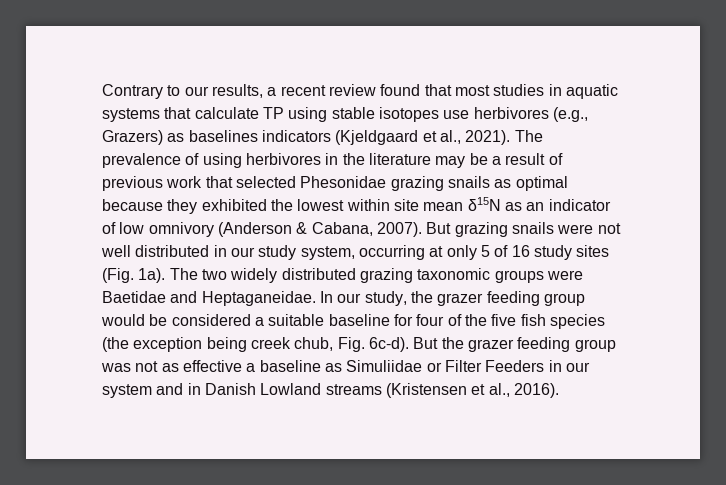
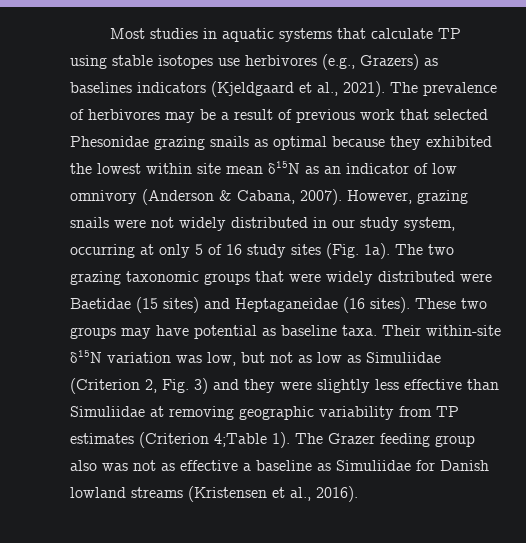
- Contrary to our results, a recent review found that most studies in aquatic systems that calculate TP using stable isotopes use herbivores (e.g., Grazers) as baselines indicators (Kjeldgaard et al., 2021).
+ Most studies in aquatic systems that calculate TP using stable isotopes use herbivores (e.g., Grazers) as baselines indicators (Kjeldgaard et al., 2021).
- The prevalence of using herbivores in the literature may be a result of previous work that selected Phesonidae grazing snails as optimal because they exhibited the lowest within site mean δ15N as an indicator of low omnivory (Anderson & Cabana, 2007).
+ The prevalence of herbivores may be a result of previous work that selected Phesonidae grazing snails as optimal because they exhibited the lowest within site mean δ15N as an indicator of low omnivory (Anderson & Cabana, 2007).
- But grazing snails were not well distributed in our study system, occurring at only 5 of 16 study sites (Fig. 1a).
+ However, grazing snails were not widely distributed in our study system, occurring at only 5 of 16 study sites (Fig. 1a).
- The two widely distributed grazing taxonomic groups were Baetidae and Heptaganeidae. In our study, the grazer feeding group would be considered a suitable baseline for four of the five fish species (the exception being creek chub, Fig. 6c-d). But the grazer feeding group was not as effective a baseline as Simuliidae or Filter Feeders in our system and in Danish Lowland streams (Kristensen et al., 2016).
+ The two grazing taxonomic groups that were widely distributed were Baetidae (15 sites) and Heptaganeidae (16 sites). These two groups may have potential as baseline taxa. Their within-site δ15N variation was low, but not as low as Simuliidae (Criterion 2, Fig. 3) and they were slightly less effective than Simuliidae at removing geographic variability from TP estimates (Criterion 4;Table 1). The Grazer feeding group also was not as effective a baseline as Simuliidae for Danish lowland streams (Kristensen et al., 2016).

